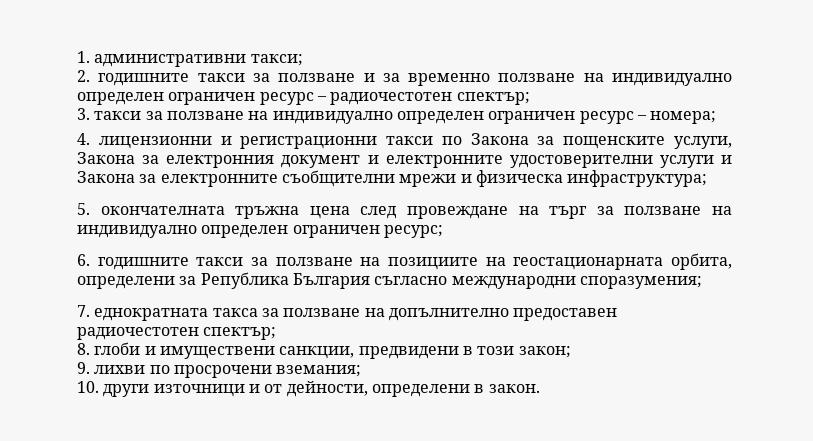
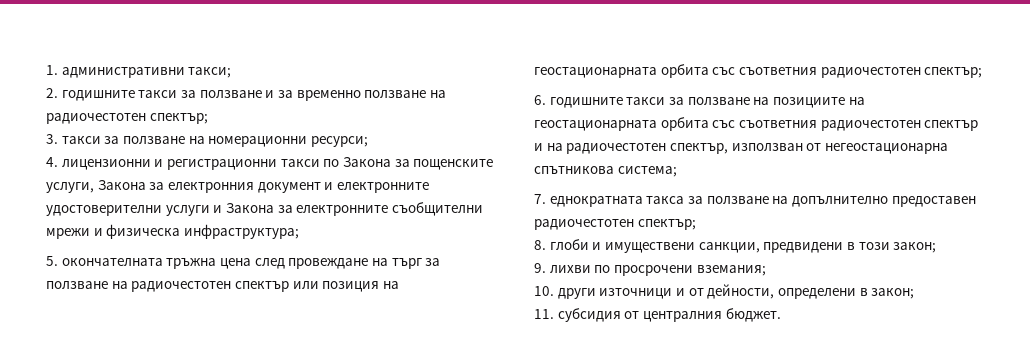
- 2. годишните такси за ползване и за временно ползване на индивидуално определен ограничен ресурс – радиочестотен спектър;
+ 2. годишните такси за ползване и за временно ползване на радиочестотен спектър;
- 3. такси за ползване на индивидуално определен ограничен ресурс – номера;
+ 3. такси за ползване на номерационни ресурси;
- 5. окончателната тръжна цена след провеждане на търг за ползване на индивидуално определен ограничен ресурс;
+ 5. окончателната тръжна цена след провеждане на търг за ползване на радиочестотен спектър или позиция на геостационарната орбита със съответния радиочестотен спектър;
- 6. годишните такси за ползване на позициите на геостационарната орбита, определени за Република България съгласно международни споразумения;
+ 6. годишните такси за ползване на позициите на геостационарната орбита със съответния радиочестотен спектър и на радиочестотен спектър, използван от негеостационарна спътникова система;
- 10. други източници и от дейности, определени в закон.
+ 10. други източници и от дейности, определени в закон;
+ 11. субсидия от централния бюджет.

